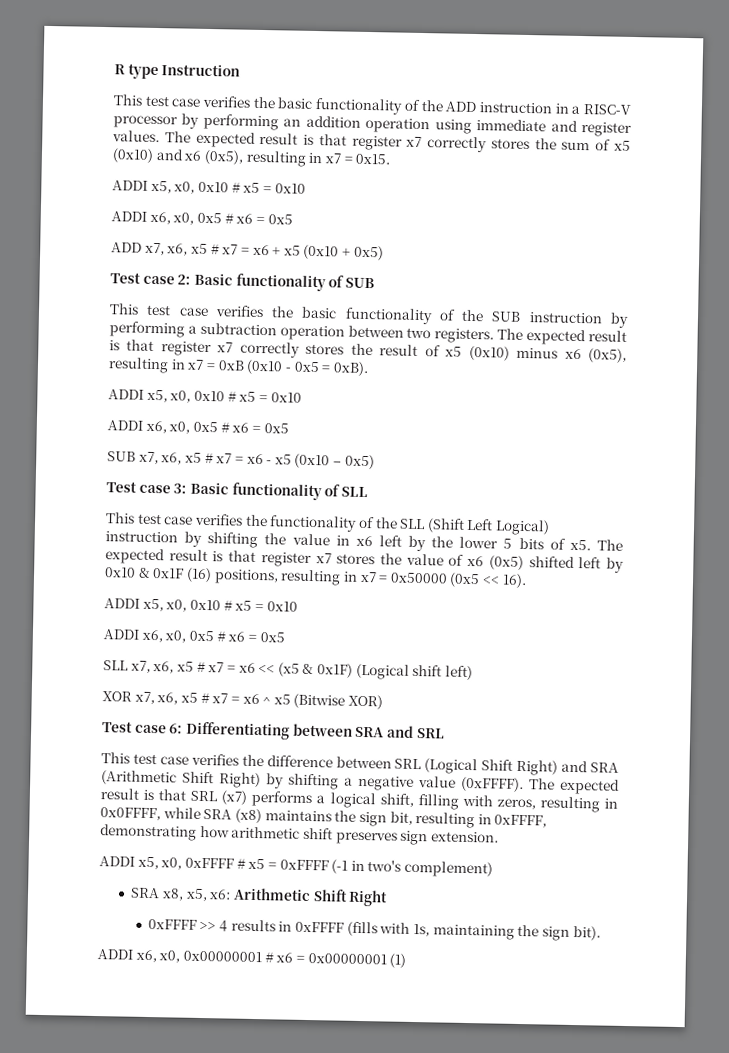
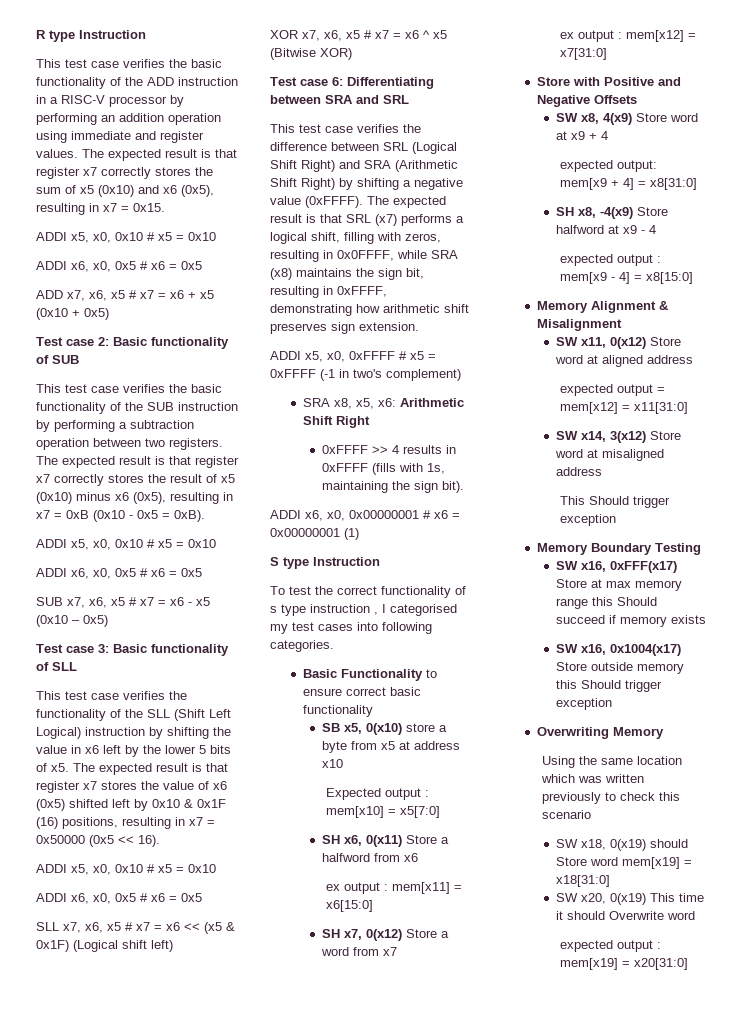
+ S type Instruction
+ To test the correct functionality of s type instruction , I categorised my test cases into following categories.
+ Basic Functionality to ensure correct basic functionality
+ SB x5, 0(x10) store a byte from x5 at address x10
+ Expected output : mem[x10] = x5[7:0]
+ SH x6, 0(x11) Store a halfword from x6
+ ex output : mem[x11] = x6[15:0]
+ SH x7, 0(x12) Store a word from x7
+ ex output : mem[x12] = x7[31:0]
+ Store with Positive and Negative Offsets
+ SW x8, 4(x9) Store word at x9 + 4
+ expected output: mem[x9 + 4] = x8[31:0]
+ SH x8, -4(x9) Store halfword at x9 - 4
+ expected output : mem[x9 - 4] = x8[15:0]
+ Memory Alignment & Misalignment
+ SW x11, 0(x12) Store word at aligned address
+ expected output = mem[x12] = x11[31:0]
+ SW x14, 3(x12) Store word at misaligned address
+ This Should trigger exception
+ Memory Boundary Testing
+ SW x16, 0xFFF(x17) Store at max memory range this Should succeed if memory exists
+ SW x16, 0x1004(x17) Store outside memory this Should trigger exception
+ Overwriting Memory
+ Using the same location which was written previously to check this scenario
+ SW x18, 0(x19) should Store word mem[x19] = x18[31:0]
+ SW x20, 0(x19) This time it should Overwrite word
+ expected output : mem[x19] = x20[31:0]

